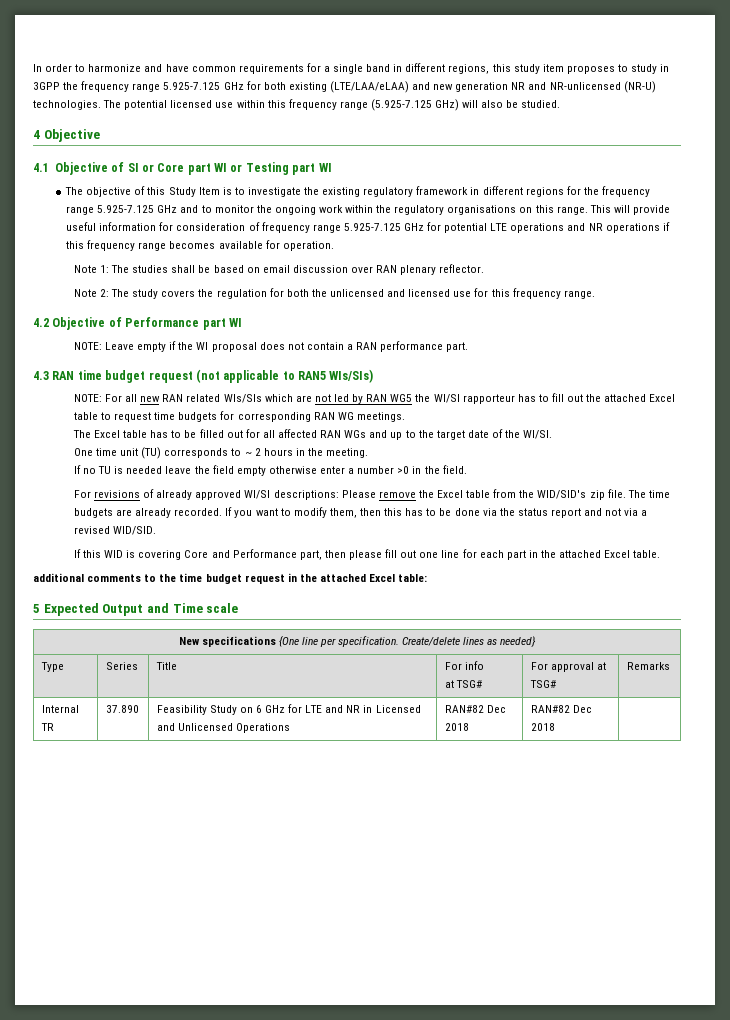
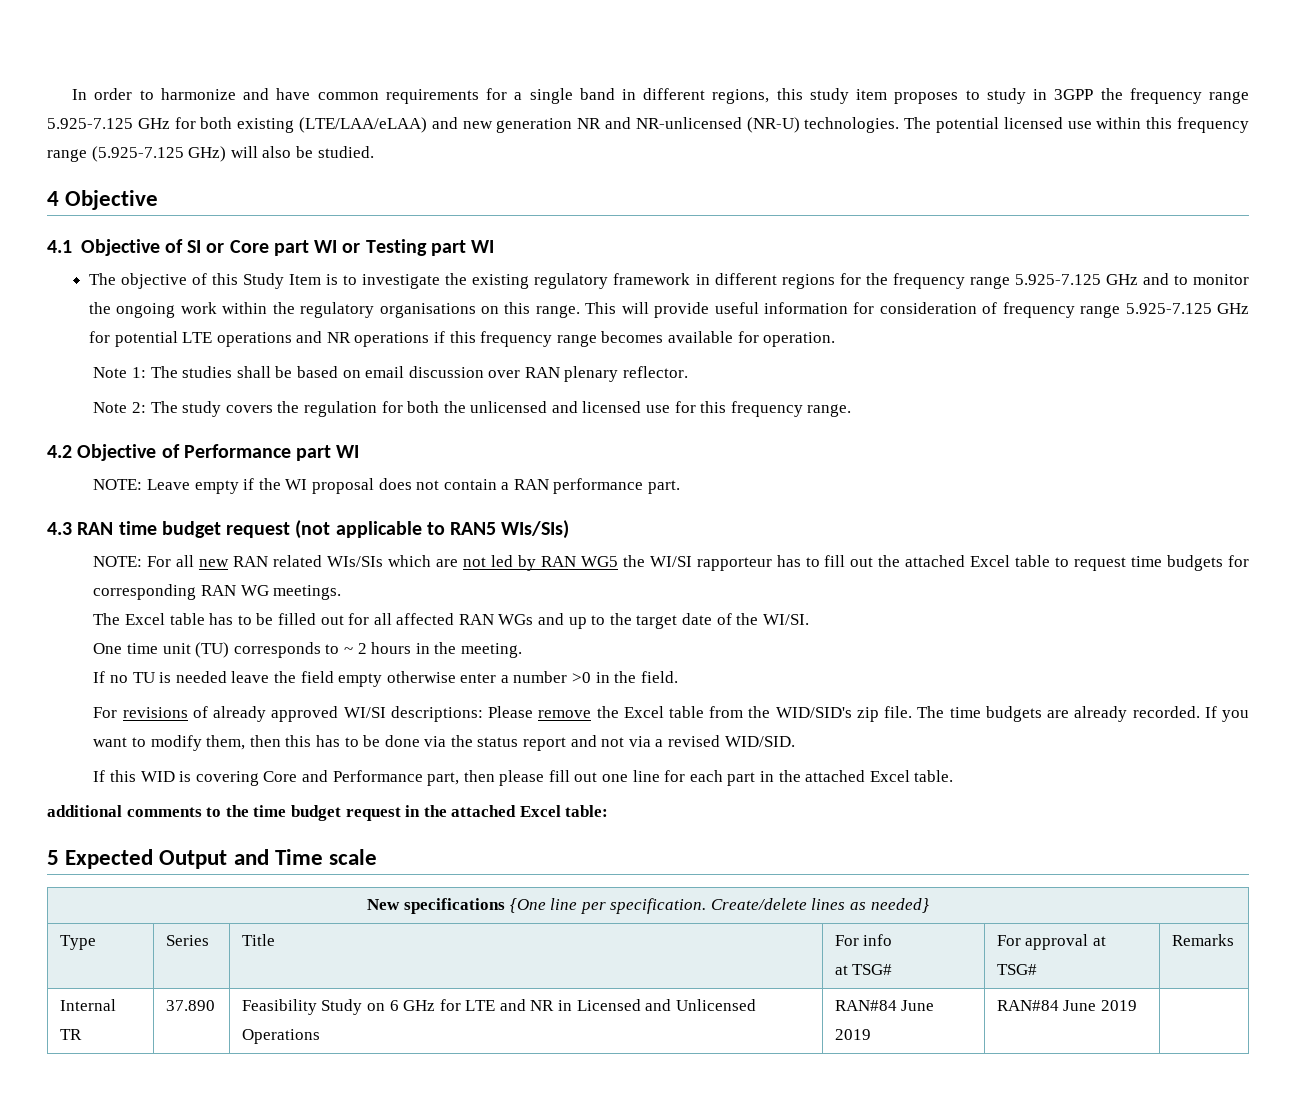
- Internal TR | 37.890 | Feasibility Study on 6 GHz for LTE and NR in Licensed and Unlicensed Operations | RAN#82 Dec 2018 | RAN#82 Dec 2018 |
+ Internal TR | 37.890 | Feasibility Study on 6 GHz for LTE and NR in Licensed and Unlicensed Operations | RAN#84 June 2019 | RAN#84 June 2019 |

